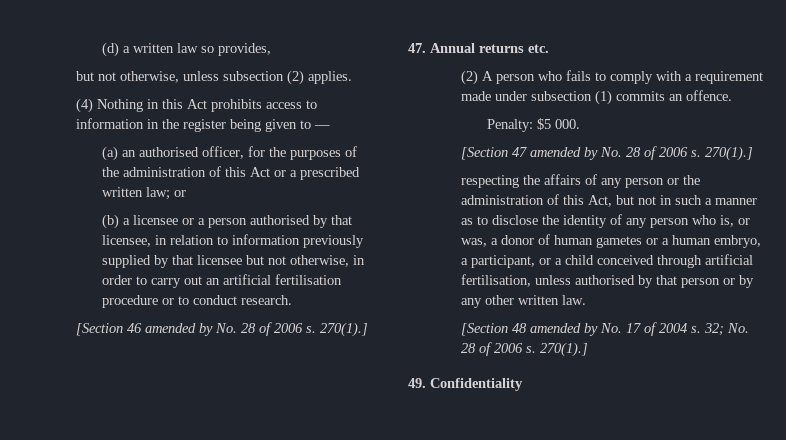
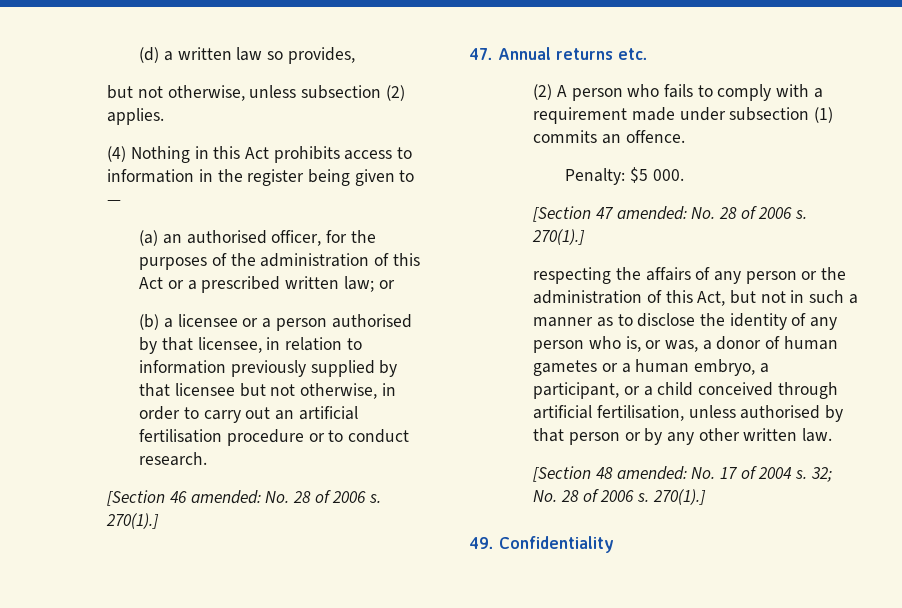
- [Section 46 amended by No. 28 of 2006 s.
+ [Section 46 amended: No. 28 of 2006 s.
- [Section 47 amended by No. 28 of 2006 s.
+ [Section 47 amended: No. 28 of 2006 s.
- [Section 48 amended by No. 17 of 2004 s.
+ [Section 48 amended: No. 17 of 2004 s.

